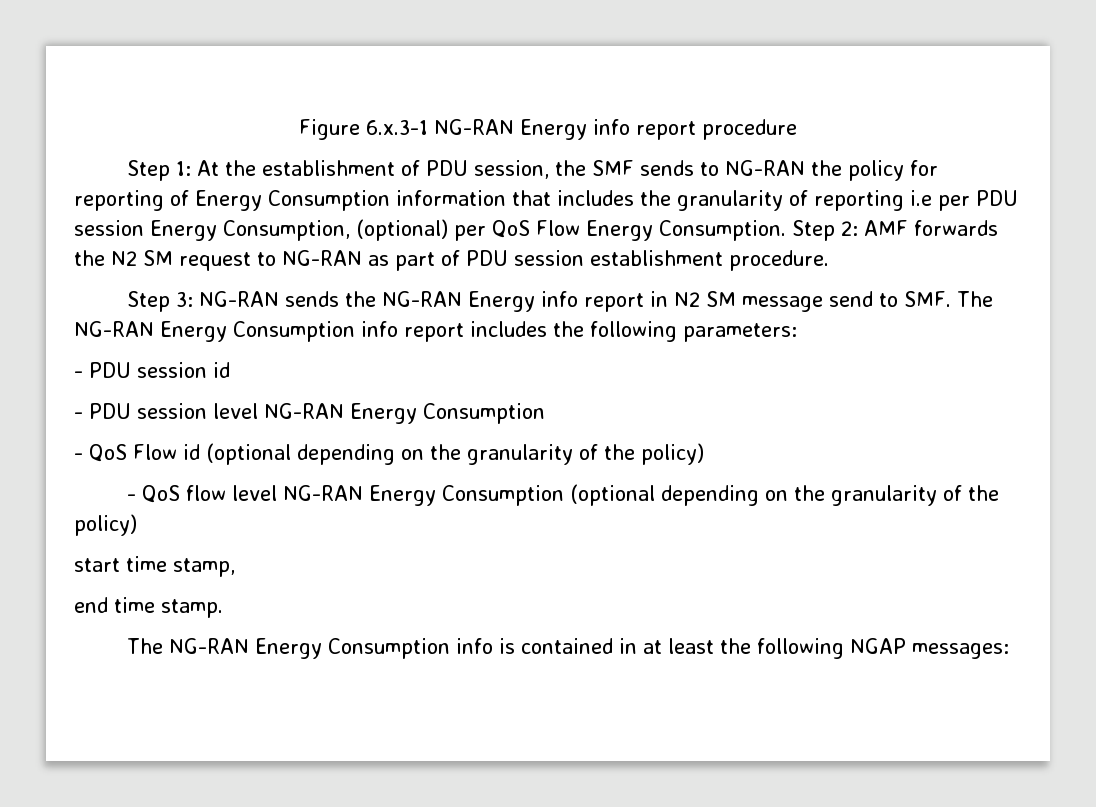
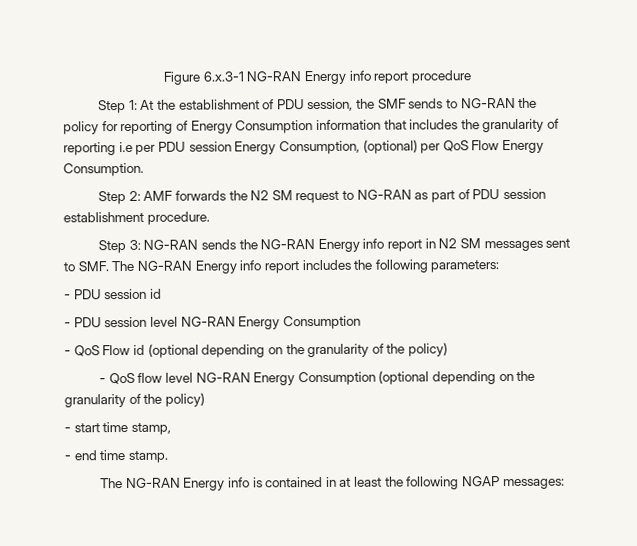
- Step 1: At the establishment of PDU session, the SMF sends to NG-RAN the policy for reporting of Energy Consumption information that includes the granularity of reporting i.e per PDU session Energy Consumption, (optional) per QoS Flow Energy Consumption. Step 2: AMF forwards the N2 SM request to NG-RAN as part of PDU session establishment procedure.
+ Step 1: At the establishment of PDU session, the SMF sends to NG-RAN the policy for reporting of Energy Consumption information that includes the granularity of reporting i.e per PDU session Energy Consumption, (optional) per QoS Flow Energy Consumption.
+ Step 2: AMF forwards the N2 SM request to NG-RAN as part of PDU session establishment procedure.
- Step 3: NG-RAN sends the NG-RAN Energy info report in N2 SM message send to SMF. The NG-RAN Energy Consumption info report includes the following parameters:
+ Step 3: NG-RAN sends the NG-RAN Energy info report in N2 SM messages sent to SMF. The NG-RAN Energy info report includes the following parameters:
- start time stamp,
+ - start time stamp,
- end time stamp.
+ - end time stamp.
- The NG-RAN Energy Consumption info is contained in at least the following NGAP messages:
+ The NG-RAN Energy info is contained in at least the following NGAP messages:

